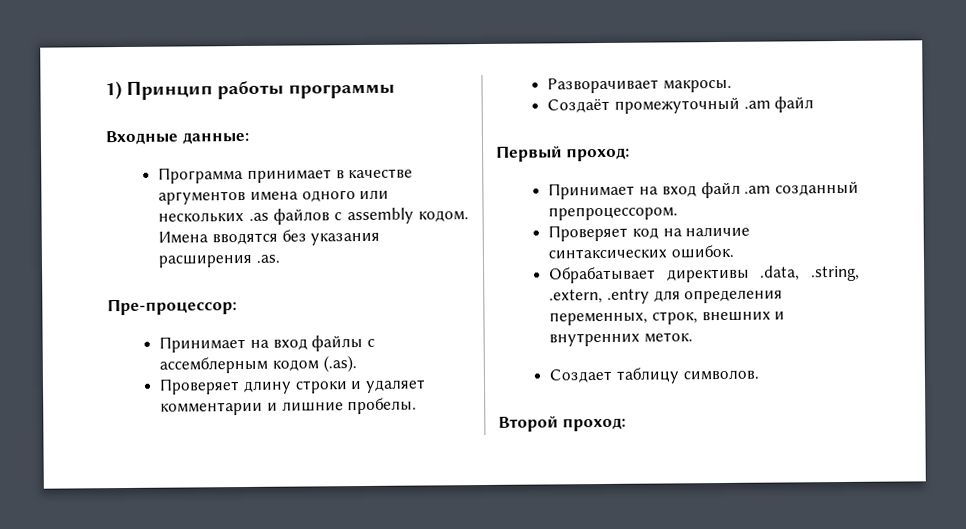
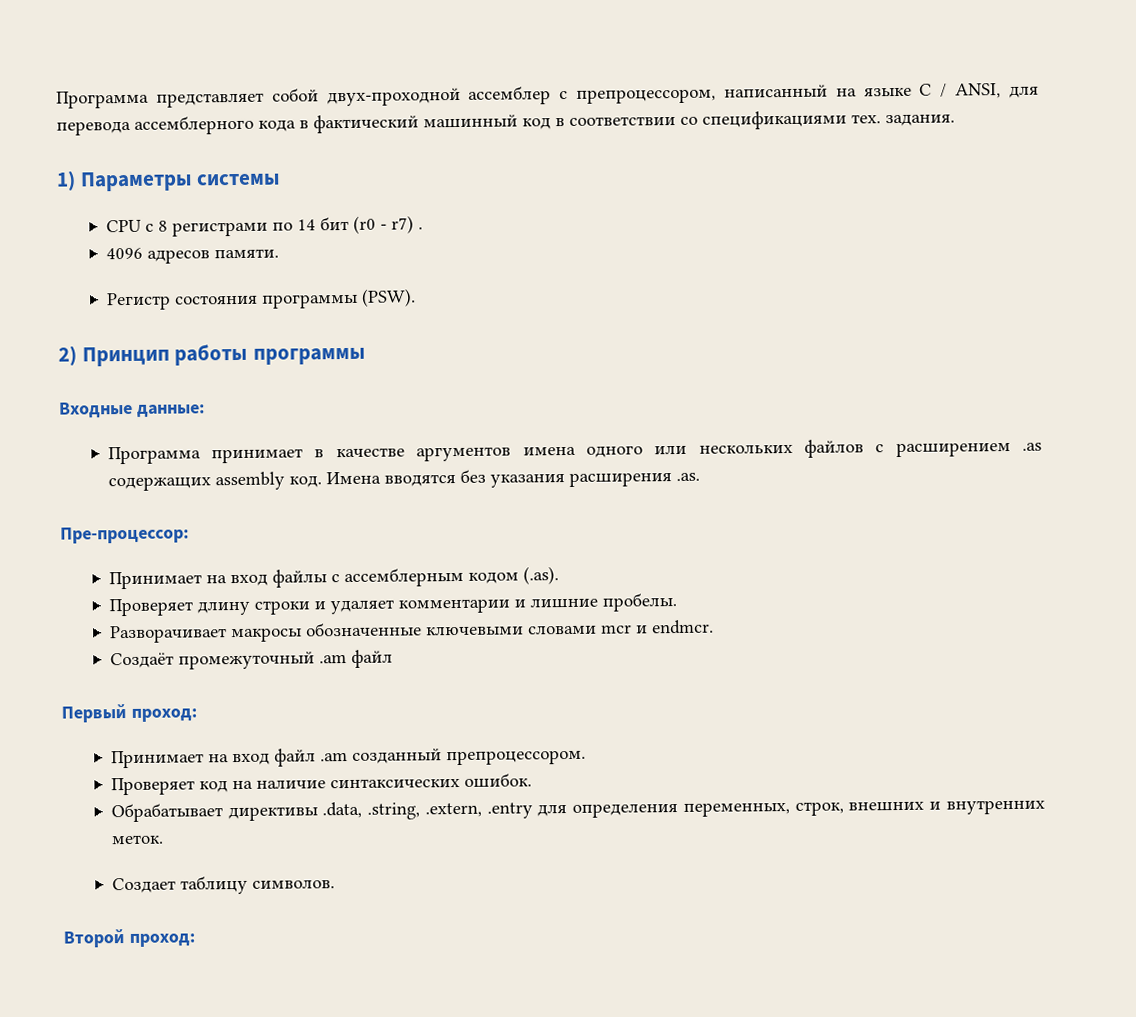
- 1) Принцип работы программы
+ Программа представляет собой двух-проходной ассемблер с препроцессором, написанный на языке C / ANSI, для перевода ассемблерного кода в фактический машинный код в соответствии со спецификациями тех. задания.
+ 1) Параметры системы
+ CPU с 8 регистрами по 14 бит (r0 - r7) .
+ 4096 адресов памяти.
+ Регистр состояния программы (PSW).
+ 2) Принцип работы программы
- Программа принимает в качестве аргументов имена одного или нескольких .as файлов с assembly кодом.
+ Программа принимает в качестве аргументов имена одного или нескольких файлов с расширением .as содержащих assembly код.
- Разворачивает макросы.
+ Разворачивает макросы обозначенные ключевыми словами mcr и endmcr.

